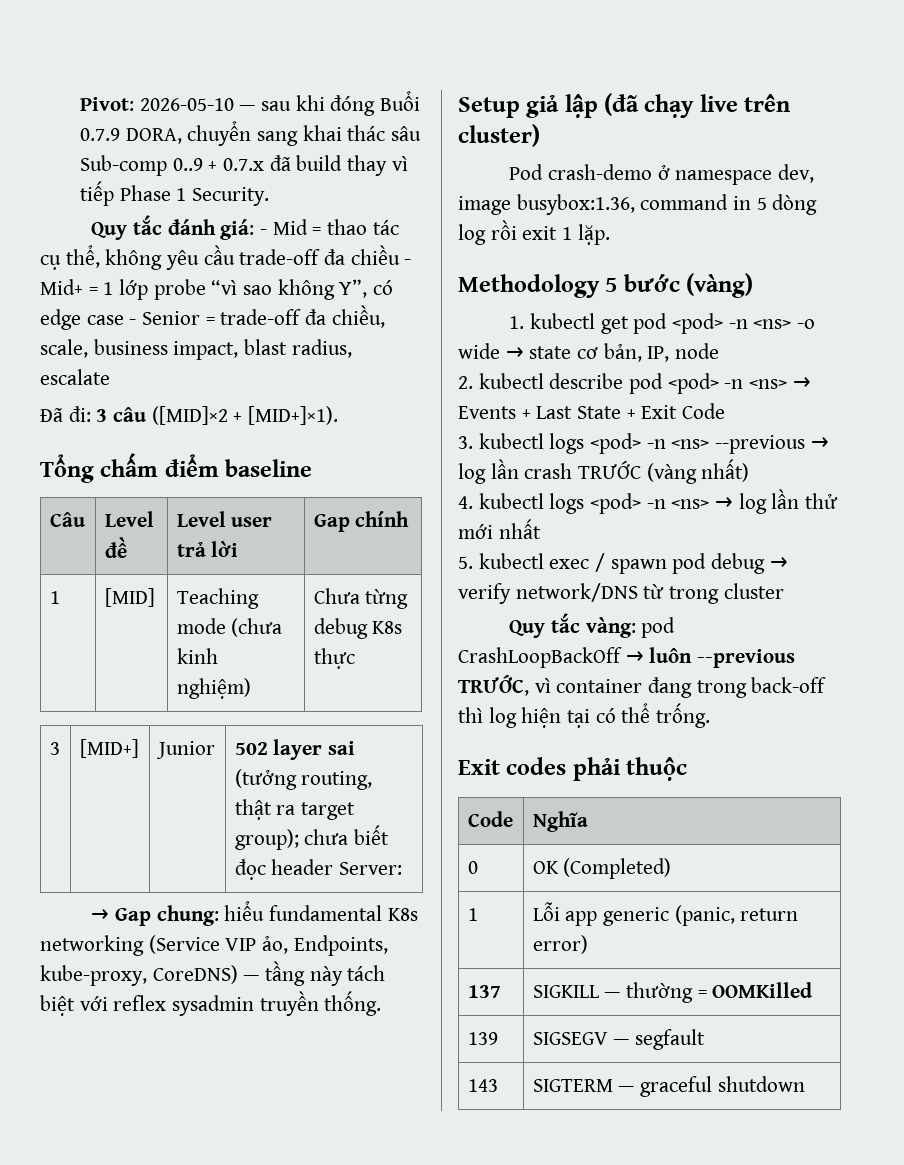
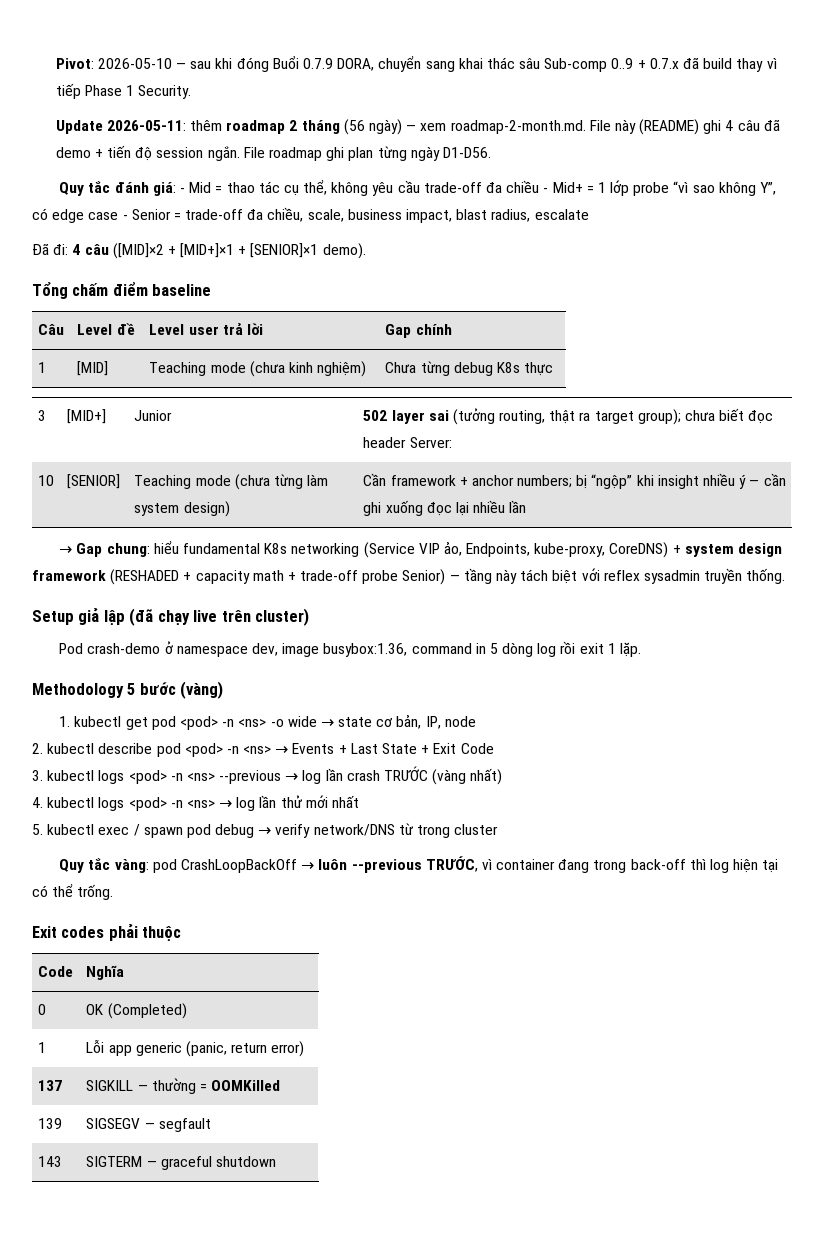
+ Update 2026-05-11: thêm roadmap 2 tháng (56 ngày) — xem roadmap-2-month.md. File này (README) ghi 4 câu đã demo + tiến độ session ngắn. File roadmap ghi plan từng ngày D1-D56.
- Đã đi: 3 câu ([MID]×2 + [MID+]×1).
+ Đã đi: 4 câu ([MID]×2 + [MID+]×1 + [SENIOR]×1 demo).
+ 10 | [SENIOR] | Teaching mode (chưa từng làm system design) | Cần framework + anchor numbers; bị “ngộp” khi insight nhiều ý — cần ghi xuống đọc lại nhiều lần
- → Gap chung: hiểu fundamental K8s networking (Service VIP ảo, Endpoints, kube-proxy, CoreDNS) — tầng này tách biệt với reflex sysadmin truyền thống.
+ → Gap chung: hiểu fundamental K8s networking (Service VIP ảo, Endpoints, kube-proxy, CoreDNS) + system design framework (RESHADED + capacity math + trade-off probe Senior) — tầng này tách biệt với reflex sysadmin truyền thống.

